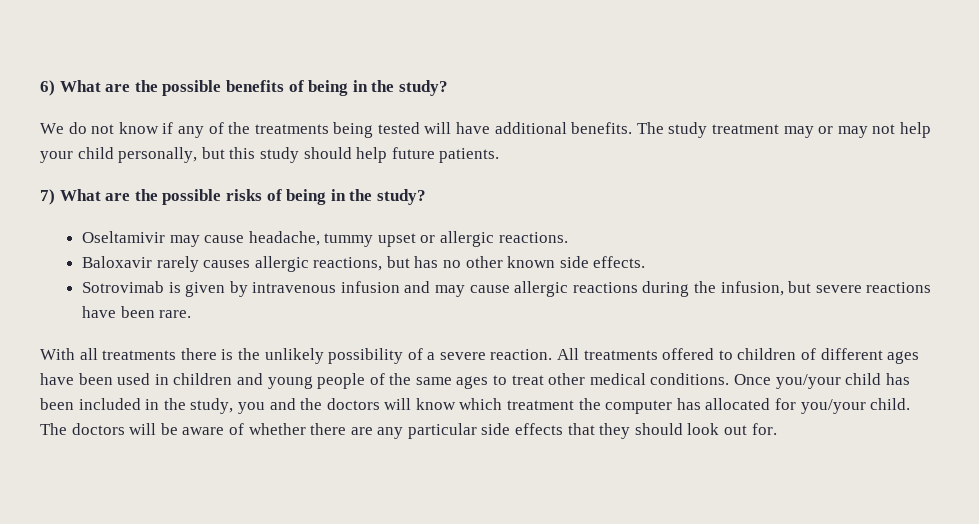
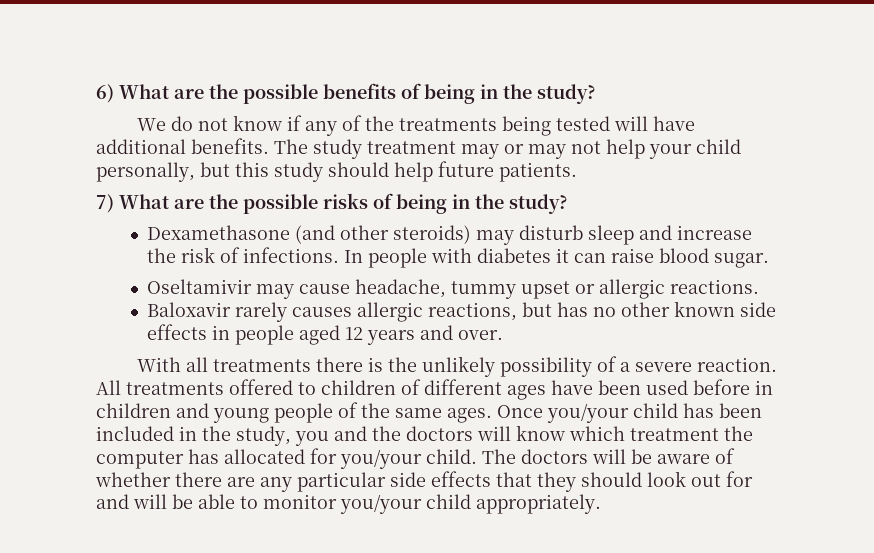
+ Dexamethasone (and other steroids) may disturb sleep and increase the risk of infections. In people with diabetes it can raise blood sugar.
- Baloxavir rarely causes allergic reactions, but has no other known side effects.
- Sotrovimab is given by intravenous infusion and may cause allergic reactions during the infusion, but severe reactions have been rare.
+ Baloxavir rarely causes allergic reactions, but has no other known side effects in people aged 12 years and over.
- All treatments offered to children of different ages have been used in children and young people of the same ages to treat other medical conditions.
+ All treatments offered to children of different ages have been used before in children and young people of the same ages.
- The doctors will be aware of whether there are any particular side effects that they should look out for.
+ The doctors will be aware of whether there are any particular side effects that they should look out for and will be able to monitor you/your child appropriately.

